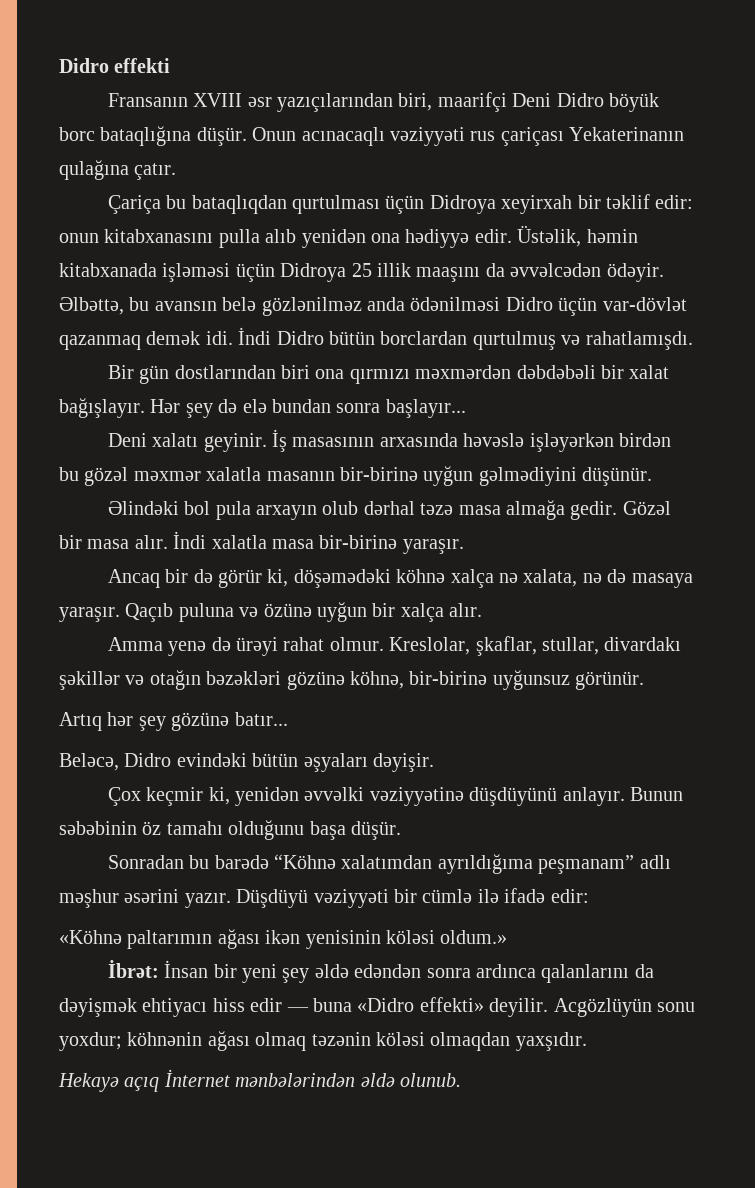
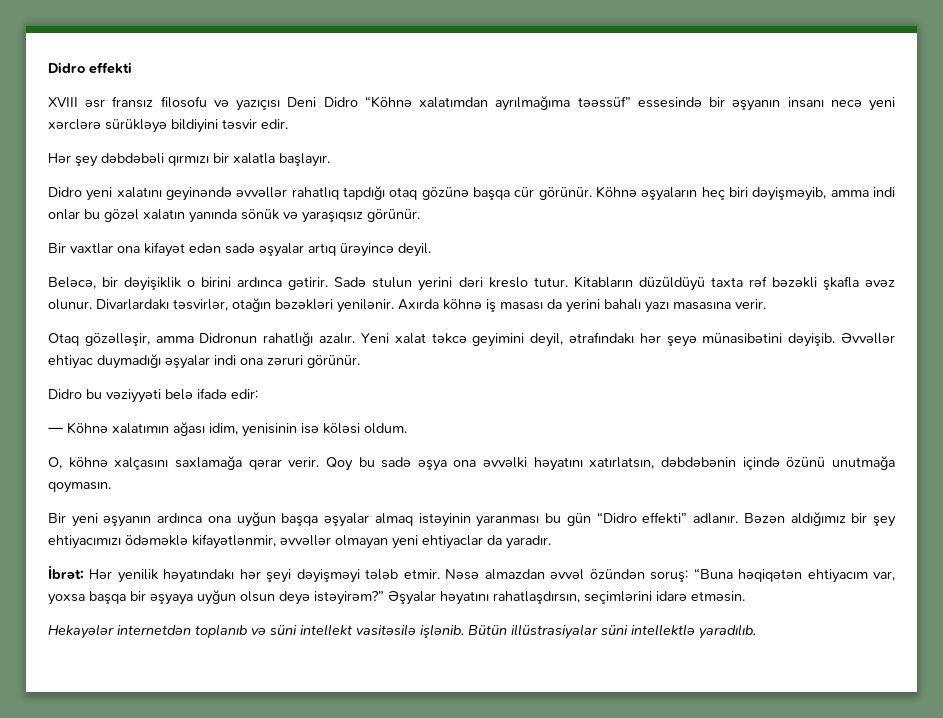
- Fransanın XVIII əsr yazıçılarından biri, maarifçi Deni Didro böyük borc bataqlığına düşür. Onun acınacaqlı vəziyyəti rus çariçası Yekaterinanın qulağına çatır.
- Çariça bu bataqlıqdan qurtulması üçün Didroya xeyirxah bir təklif edir: onun kitabxanasını pulla alıb yenidən ona hədiyyə edir. Üstəlik, həmin kitabxanada işləməsi üçün Didroya 25 illik maaşını da əvvəlcədən ödəyir. Əlbəttə, bu avansın belə gözlənilməz anda ödənilməsi Didro üçün var-dövlət qazanmaq demək idi. İndi Didro bütün borclardan qurtulmuş və rahatlamışdı.
- Bir gün dostlarından biri ona qırmızı məxmərdən dəbdəbəli bir xalat bağışlayır. Hər şey də elə bundan sonra başlayır...
- Deni xalatı geyinir. İş masasının arxasında həvəslə işləyərkən birdən bu gözəl məxmər xalatla masanın bir-birinə uyğun gəlmədiyini düşünür.
- Əlindəki bol pula arxayın olub dərhal təzə masa almağa gedir. Gözəl bir masa alır. İndi xalatla masa bir-birinə yaraşır.
- Ancaq bir də görür ki, döşəmədəki köhnə xalça nə xalata, nə də masaya yaraşır. Qaçıb puluna və özünə uyğun bir xalça alır.
- Amma yenə də ürəyi rahat olmur. Kreslolar, şkaflar, stullar, divardakı şəkillər və otağın bəzəkləri gözünə köhnə, bir-birinə uyğunsuz görünür.
- Artıq hər şey gözünə batır...
- Beləcə, Didro evindəki bütün əşyaları dəyişir.
- Çox keçmir ki, yenidən əvvəlki vəziyyətinə düşdüyünü anlayır. Bunun səbəbinin öz tamahı olduğunu başa düşür.
- Sonradan bu barədə “Köhnə xalatımdan ayrıldığıma peşmanam” adlı məşhur əsərini yazır. Düşdüyü vəziyyəti bir cümlə ilə ifadə edir:
- «Köhnə paltarımın ağası ikən yenisinin köləsi oldum.»
- İbrət: İnsan bir yeni şey əldə edəndən sonra ardınca qalanlarını da dəyişmək ehtiyacı hiss edir — buna «Didro effekti» deyilir. Acgözlüyün sonu yoxdur; köhnənin ağası olmaq təzənin köləsi olmaqdan yaxşıdır.
- Hekayə açıq İnternet mənbələrindən əldə olunub.
+ XVIII əsr fransız filosofu və yazıçısı Deni Didro “Köhnə xalatımdan ayrılmağıma təəssüf” essesində bir əşyanın insanı necə yeni xərclərə sürükləyə bildiyini təsvir edir.
+ Hər şey dəbdəbəli qırmızı bir xalatla başlayır.
+ Didro yeni xalatını geyinəndə əvvəllər rahatlıq tapdığı otaq gözünə başqa cür görünür. Köhnə əşyaların heç biri dəyişməyib, amma indi onlar bu gözəl xalatın yanında sönük və yaraşıqsız görünür.
+ Bir vaxtlar ona kifayət edən sadə əşyalar artıq ürəyincə deyil.
+ Beləcə, bir dəyişiklik o birini ardınca gətirir. Sadə stulun yerini dəri kreslo tutur. Kitabların düzüldüyü taxta rəf bəzəkli şkafla əvəz olunur. Divarlardakı təsvirlər, otağın bəzəkləri yenilənir. Axırda köhnə iş masası da yerini bahalı yazı masasına verir.
+ Otaq gözəlləşir, amma Didronun rahatlığı azalır. Yeni xalat təkcə geyimini deyil, ətrafındakı hər şeyə münasibətini dəyişib. Əvvəllər ehtiyac duymadığı əşyalar indi ona zəruri görünür.
+ Didro bu vəziyyəti belə ifadə edir:
+ — Köhnə xalatımın ağası idim, yenisinin isə köləsi oldum.
+ O, köhnə xalçasını saxlamağa qərar verir. Qoy bu sadə əşya ona əvvəlki həyatını xatırlatsın, dəbdəbənin içində özünü unutmağa qoymasın.
+ Bir yeni əşyanın ardınca ona uyğun başqa əşyalar almaq istəyinin yaranması bu gün “Didro effekti” adlanır. Bəzən aldığımız bir şey ehtiyacımızı ödəməklə kifayətlənmir, əvvəllər olmayan yeni ehtiyaclar da yaradır.
+ İbrət: Hər yenilik həyatındakı hər şeyi dəyişməyi tələb etmir. Nəsə almazdan əvvəl özündən soruş: “Buna həqiqətən ehtiyacım var, yoxsa başqa bir əşyaya uyğun olsun deyə istəyirəm?” Əşyalar həyatını rahatlaşdırsın, seçimlərini idarə etməsin.
+ Hekayələr internetdən toplanıb və süni intellekt vasitəsilə işlənib. Bütün illüstrasiyalar süni intellektlə yaradılıb.

